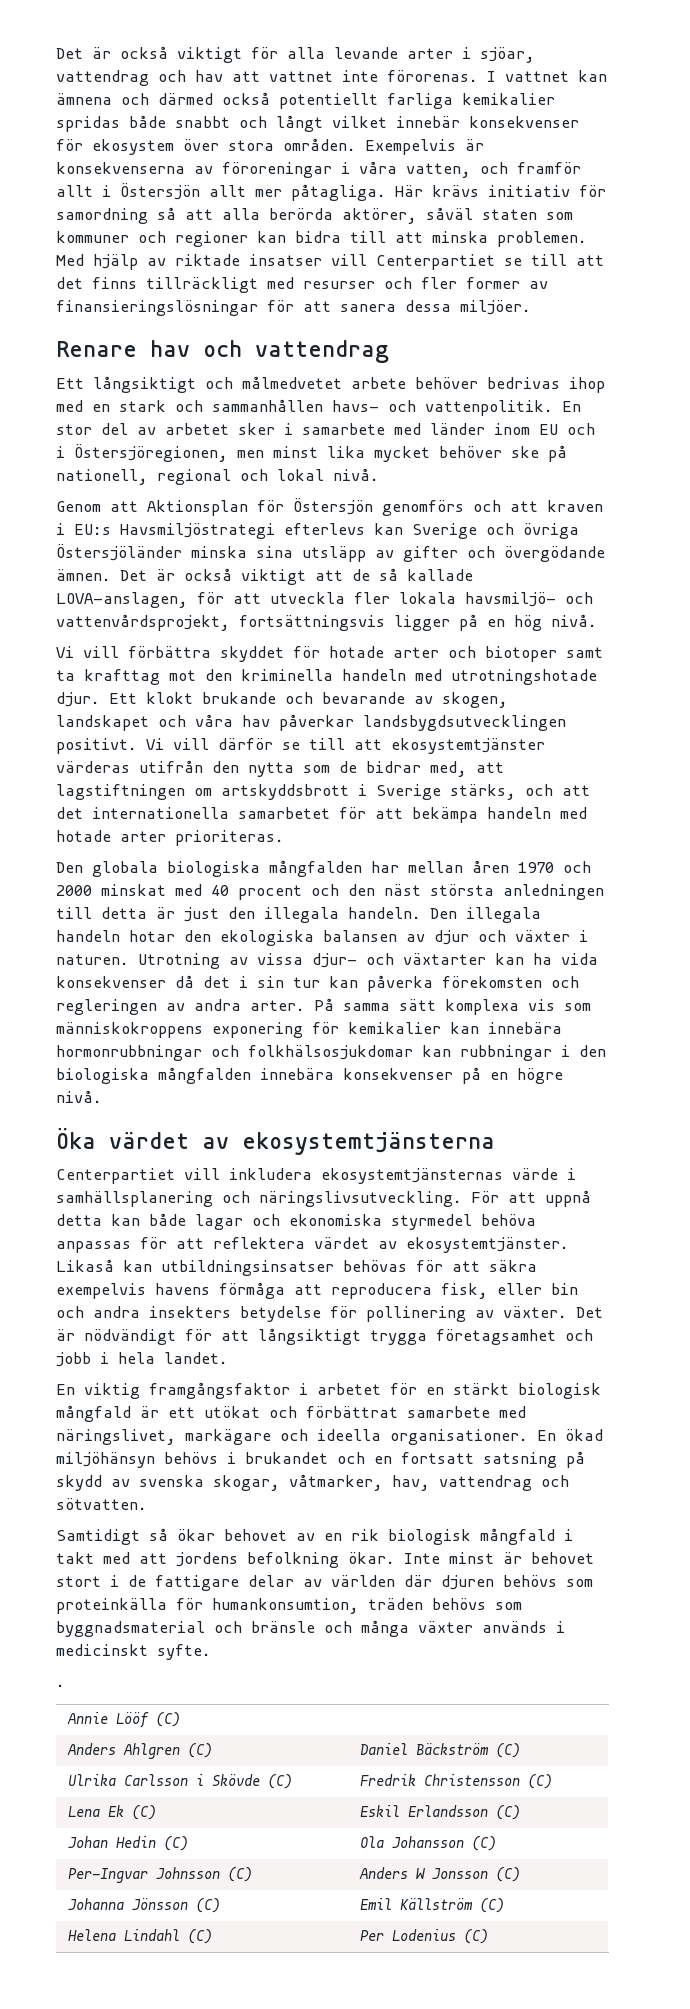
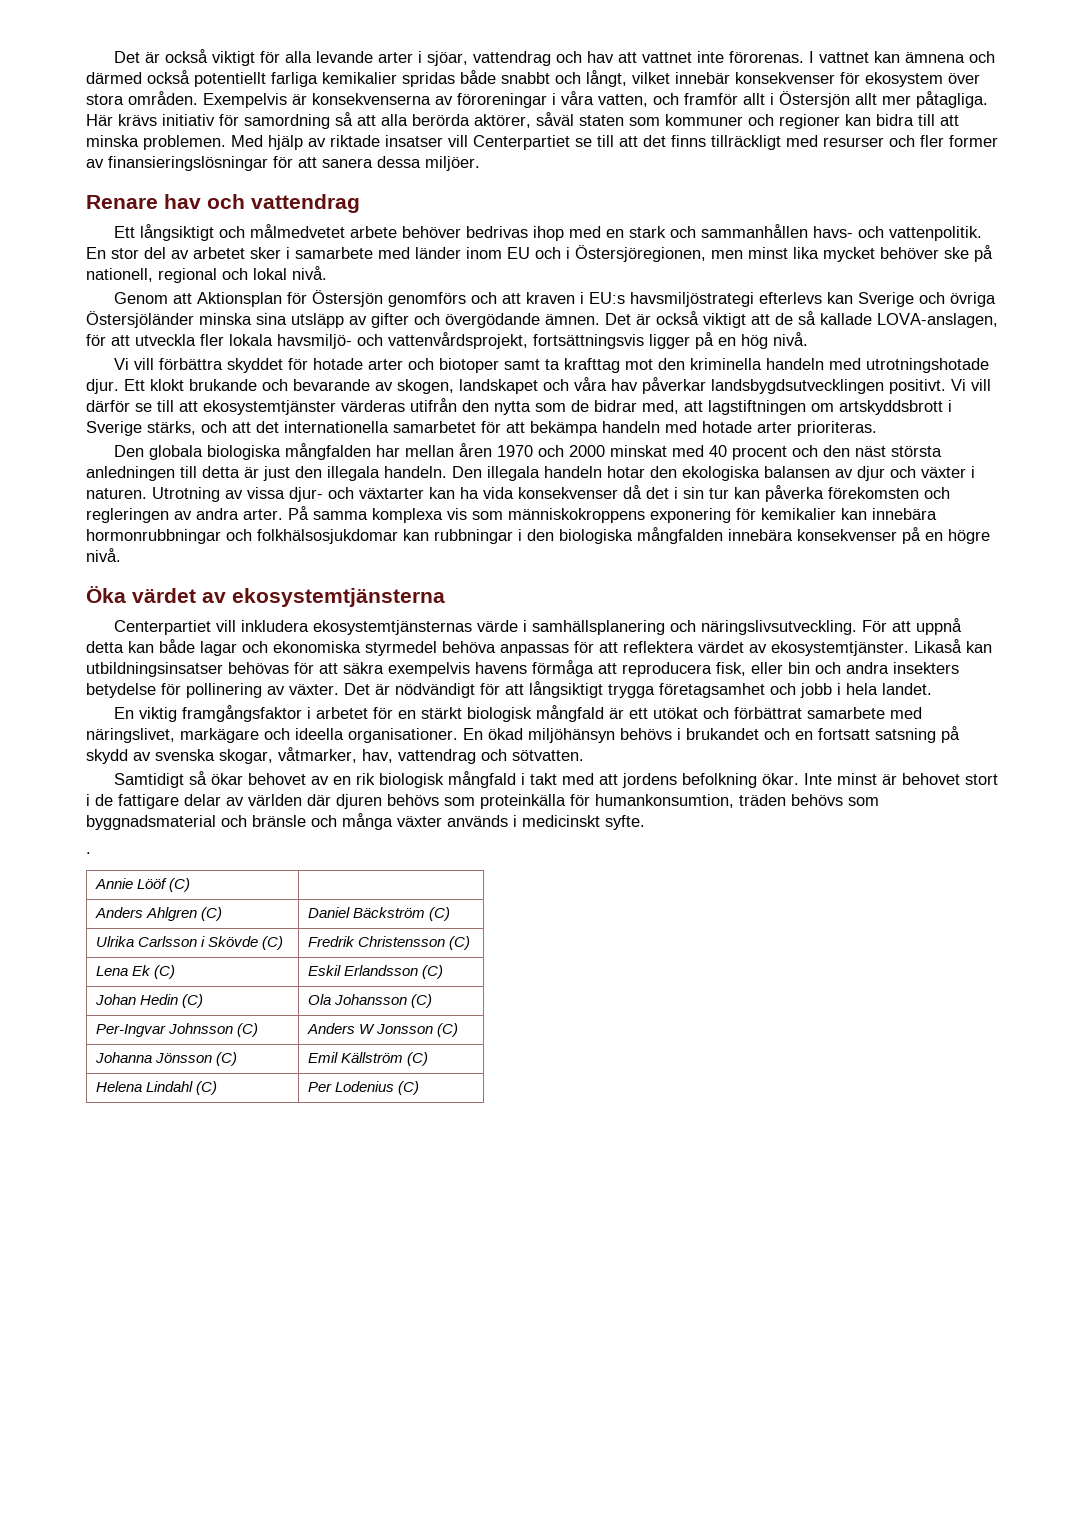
- I vattnet kan ämnena och därmed också potentiellt farliga kemikalier spridas både snabbt och långt vilket innebär konsekvenser för ekosystem över stora områden.
+ I vattnet kan ämnena och därmed också potentiellt farliga kemikalier spridas både snabbt och långt, vilket innebär konsekvenser för ekosystem över stora områden.
- Genom att Aktionsplan för Östersjön genomförs och att kraven i EU:s Havsmiljöstrategi efterlevs kan Sverige och övriga Östersjöländer minska sina utsläpp av gifter och övergödande ämnen.
+ Genom att Aktionsplan för Östersjön genomförs och att kraven i EU:s havsmiljöstrategi efterlevs kan Sverige och övriga Östersjöländer minska sina utsläpp av gifter och övergödande ämnen.
- På samma sätt komplexa vis som människokroppens exponering för kemikalier kan innebära hormonrubbningar och folkhälsosjukdomar kan rubbningar i den biologiska mångfalden innebära konsekvenser på en högre nivå.
+ På samma komplexa vis som människokroppens exponering för kemikalier kan innebära hormonrubbningar och folkhälsosjukdomar kan rubbningar i den biologiska mångfalden innebära konsekvenser på en högre nivå.

